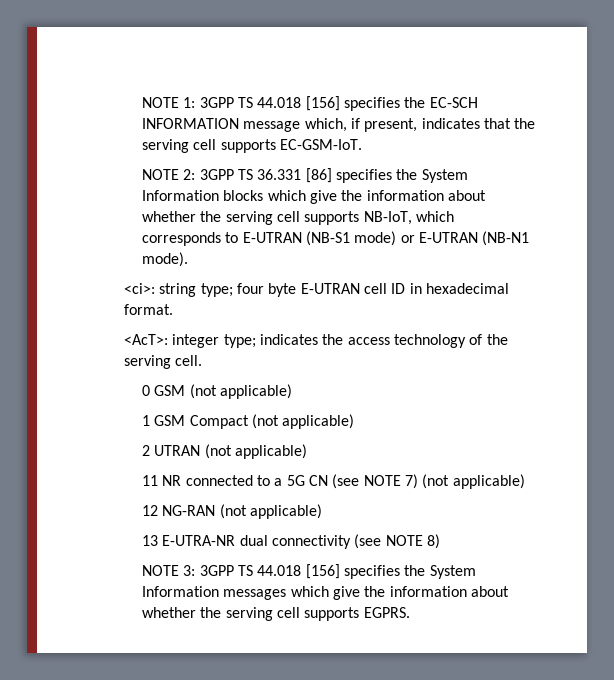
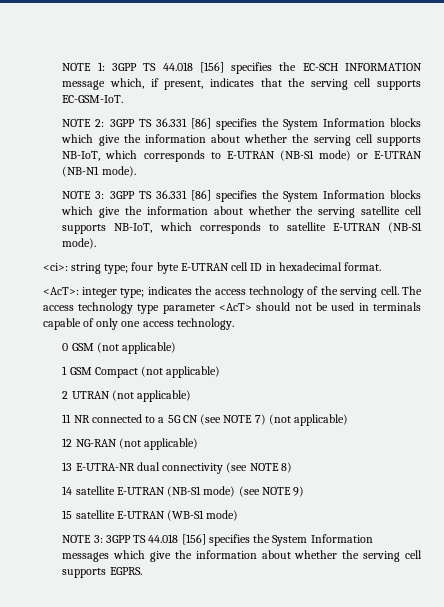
+ NOTE 3: 3GPP TS 36.331 [86] specifies the System Information blocks which give the information about whether the serving satellite cell supports NB-IoT, which corresponds to satellite E-UTRAN (NB-S1 mode).
+ The access technology type parameter <AcT> should not be used in terminals capable of only one access technology.
+ 14 satellite E-UTRAN (NB-S1 mode) (see NOTE 9)
+ 15 satellite E-UTRAN (WB-S1 mode)

